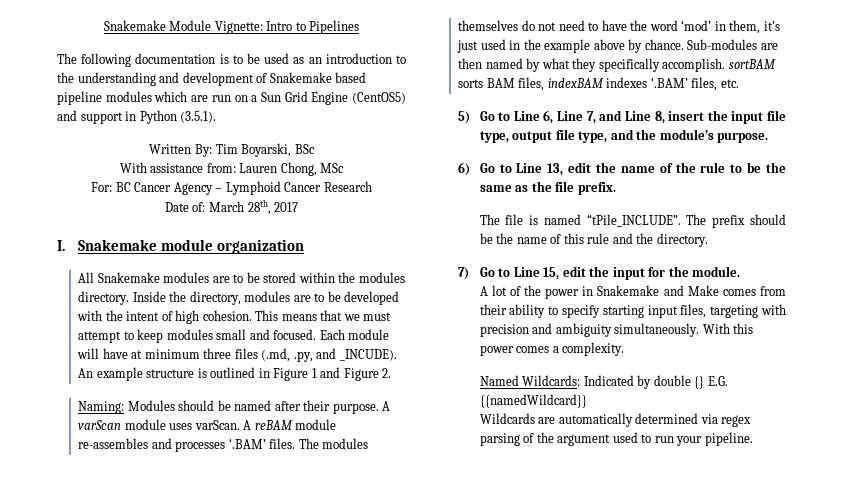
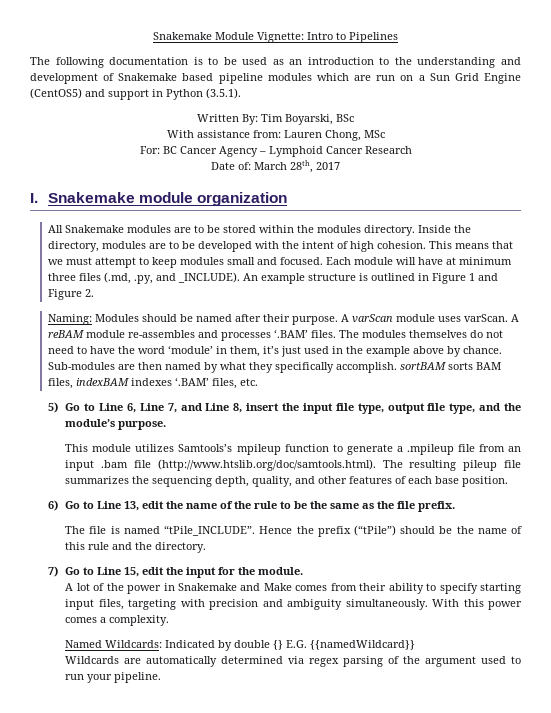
- Each module will have at minimum three files (.md, .py, and _INCUDE).
+ Each module will have at minimum three files (.md, .py, and _INCLUDE).
- The modules themselves do not need to have the word ‘mod’ in them, it’s just used in the example above by chance.
+ The modules themselves do not need to have the word ‘module’ in them, it’s just used in the example above by chance.
+ This module utilizes Samtools’s mpileup function to generate a .mpileup file from an input .bam file (http://www.htslib.org/doc/samtools.html). The resulting pileup file summarizes the sequencing depth, quality, and other features of each base position.
- The prefix should be the name of this rule and the directory.
+ Hence the prefix (“tPile”) should be the name of this rule and the directory.

